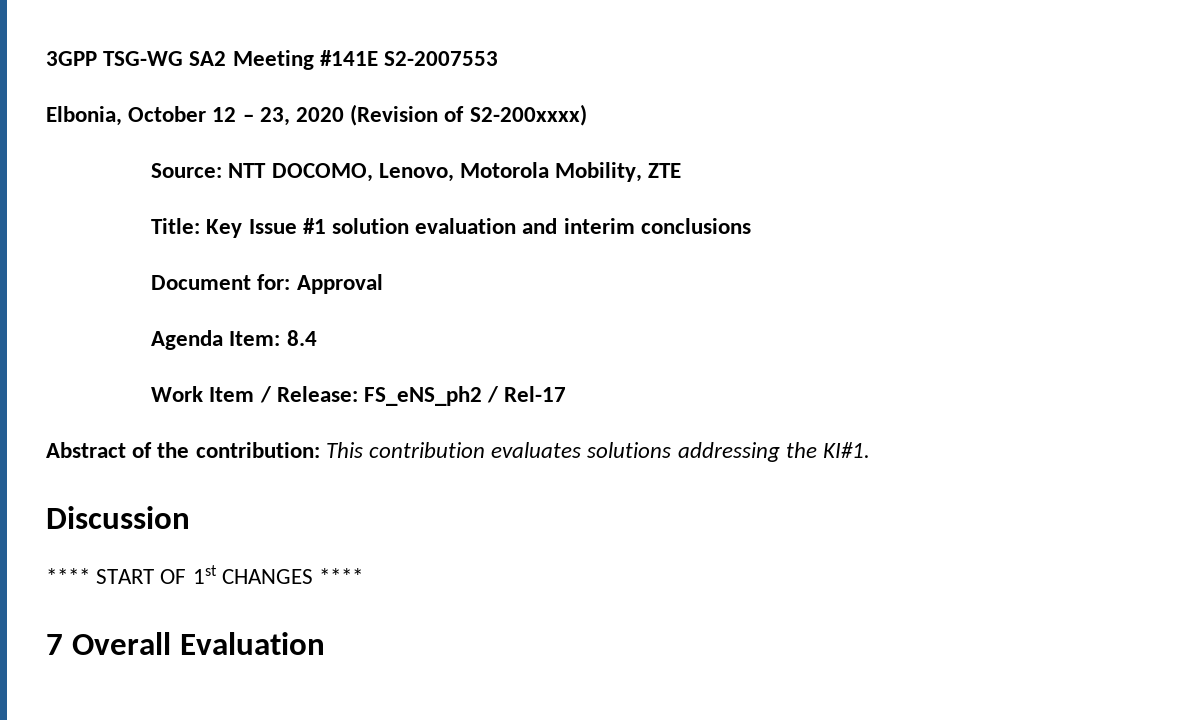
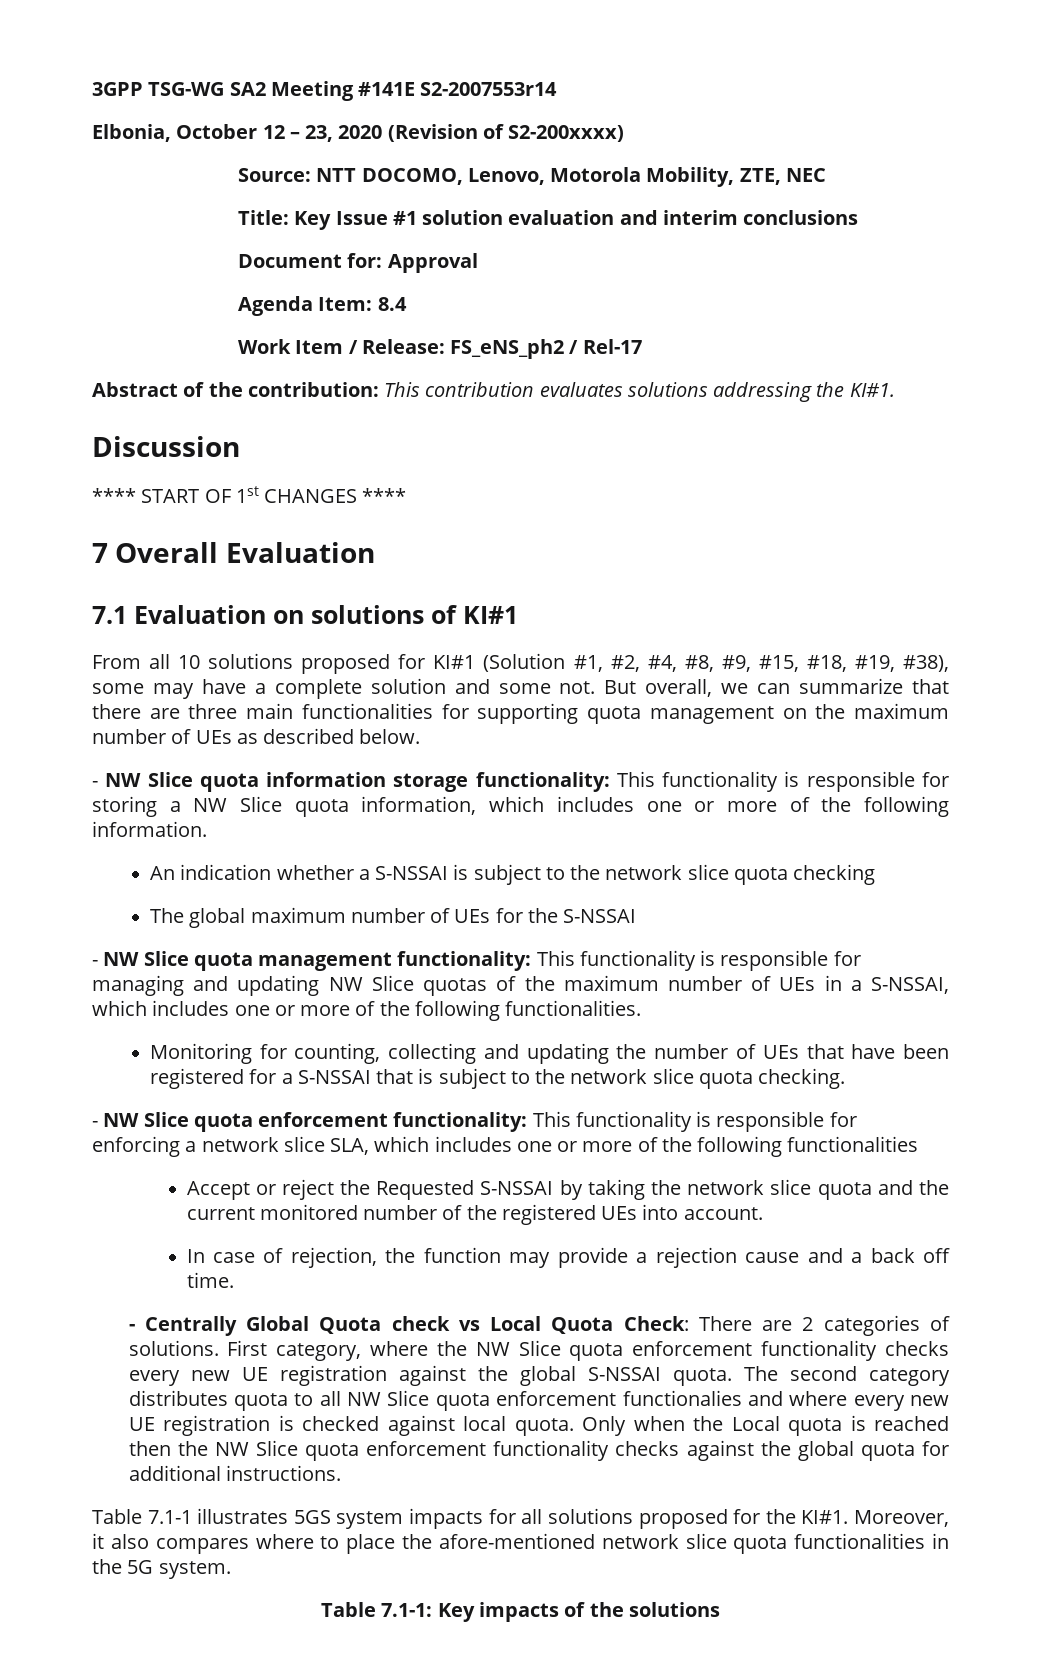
- 3GPP TSG-WG SA2 Meeting #141E S2-2007553
+ 3GPP TSG-WG SA2 Meeting #141E S2-2007553r14
- Source: NTT DOCOMO, Lenovo, Motorola Mobility, ZTE
+ Source: NTT DOCOMO, Lenovo, Motorola Mobility, ZTE, NEC
+ 7.1 Evaluation on solutions of KI#1
+ From all 10 solutions proposed for KI#1 (Solution #1, #2, #4, #8, #9, #15, #18, #19, #38), some may have a complete solution and some not. But overall, we can summarize that there are three main functionalities for supporting quota management on the maximum number of UEs as described below.
+ - NW Slice quota information storage functionality: This functionality is responsible for storing a NW Slice quota information, which includes one or more of the following information.
+ An indication whether a S-NSSAI is subject to the network slice quota checking
+ The global maximum number of UEs for the S-NSSAI
+ - NW Slice quota management functionality: This functionality is responsible for managing and updating NW Slice quotas of the maximum number of UEs in a S-NSSAI, which includes one or more of the following functionalities.
+ Monitoring for counting, collecting and updating the number of UEs that have been registered for a S-NSSAI that is subject to the network slice quota checking.
+ - NW Slice quota enforcement functionality: This functionality is responsible for enforcing a network slice SLA, which includes one or more of the following functionalities
+ Accept or reject the Requested S-NSSAI by taking the network slice quota and the current monitored number of the registered UEs into account.
+ In case of rejection, the function may provide a rejection cause and a back off time.
+ - Centrally Global Quota check vs Local Quota Check: There are 2 categories of solutions. First category, where the NW Slice quota enforcement functionality checks every new UE registration against the global S-NSSAI quota. The second category distributes quota to all NW Slice quota enforcement functionalies and where every new UE registration is checked against local quota. Only when the Local quota is reached then the NW Slice quota enforcement functionality checks against the global quota for additional instructions.
+ Table 7.1-1 illustrates 5GS system impacts for all solutions proposed for the KI#1. Moreover, it also compares where to place the afore-mentioned network slice quota functionalities in the 5G system.
+ Table 7.1-1: Key impacts of the solutions

